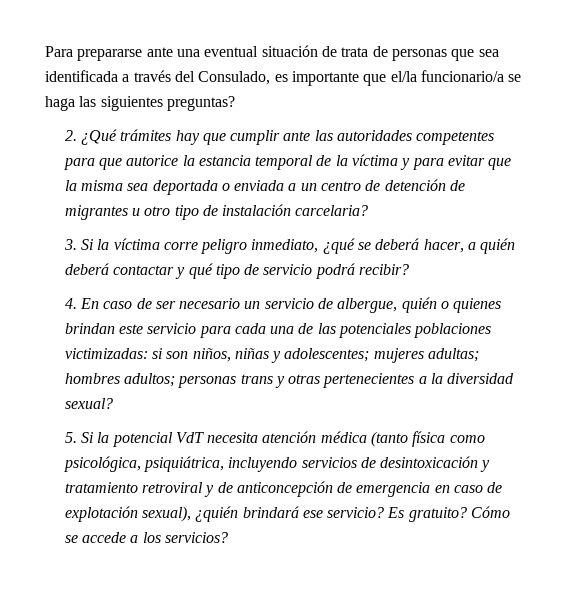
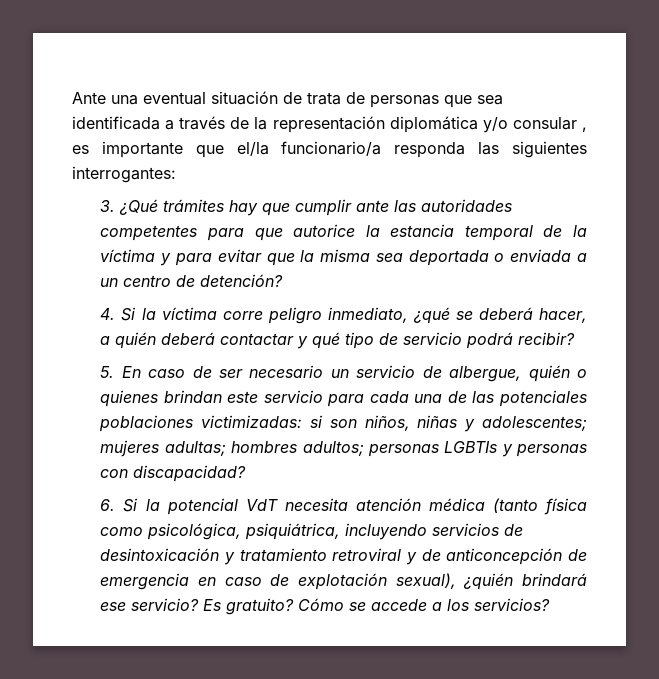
- Para prepararse ante una eventual situación de trata de personas que sea identificada a través del Consulado, es importante que el/la funcionario/a se haga las siguientes preguntas?
- 2. ¿Qué trámites hay que cumplir ante las autoridades competentes para que autorice la estancia temporal de la víctima y para evitar que la misma sea deportada o enviada a un centro de detención de migrantes u otro tipo de instalación carcelaria?
- 3. Si la víctima corre peligro inmediato, ¿qué se deberá hacer, a quién deberá contactar y qué tipo de servicio podrá recibir?
+ Ante una eventual situación de trata de personas que sea identificada a través de la representación diplomática y/o consular , es importante que el/la funcionario/a responda las siguientes interrogantes:
+ 3. ¿Qué trámites hay que cumplir ante las autoridades competentes para que autorice la estancia temporal de la víctima y para evitar que la misma sea deportada o enviada a un centro de detención?
+ 4. Si la víctima corre peligro inmediato, ¿qué se deberá hacer, a quién deberá contactar y qué tipo de servicio podrá recibir?
- 4. En caso de ser necesario un servicio de albergue, quién o quienes brindan este servicio para cada una de las potenciales poblaciones victimizadas:
+ 5. En caso de ser necesario un servicio de albergue, quién o quienes brindan este servicio para cada una de las potenciales poblaciones victimizadas:
- personas trans y otras pertenecientes a la diversidad sexual?
- 5. Si la potencial VdT necesita atención médica (tanto física como psicológica, psiquiátrica, incluyendo servicios de desintoxicación y tratamiento retroviral y de anticoncepción de emergencia en caso de explotación sexual), ¿quién brindará ese servicio?
+ personas LGBTIs y personas con discapacidad?
+ 6. Si la potencial VdT necesita atención médica (tanto física como psicológica, psiquiátrica, incluyendo servicios de desintoxicación y tratamiento retroviral y de anticoncepción de emergencia en caso de explotación sexual), ¿quién brindará ese servicio?

